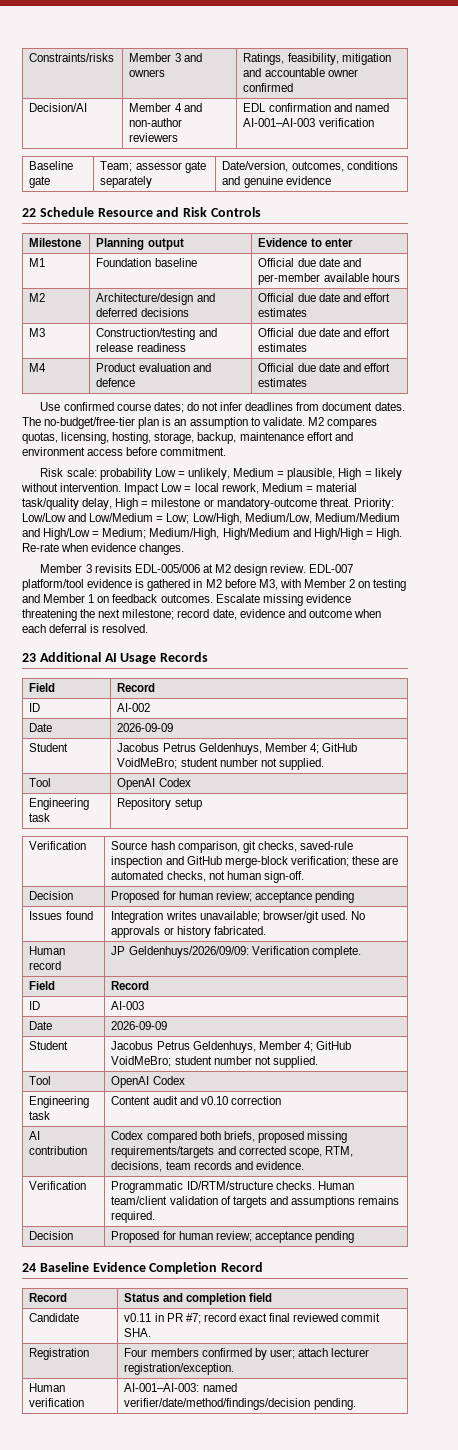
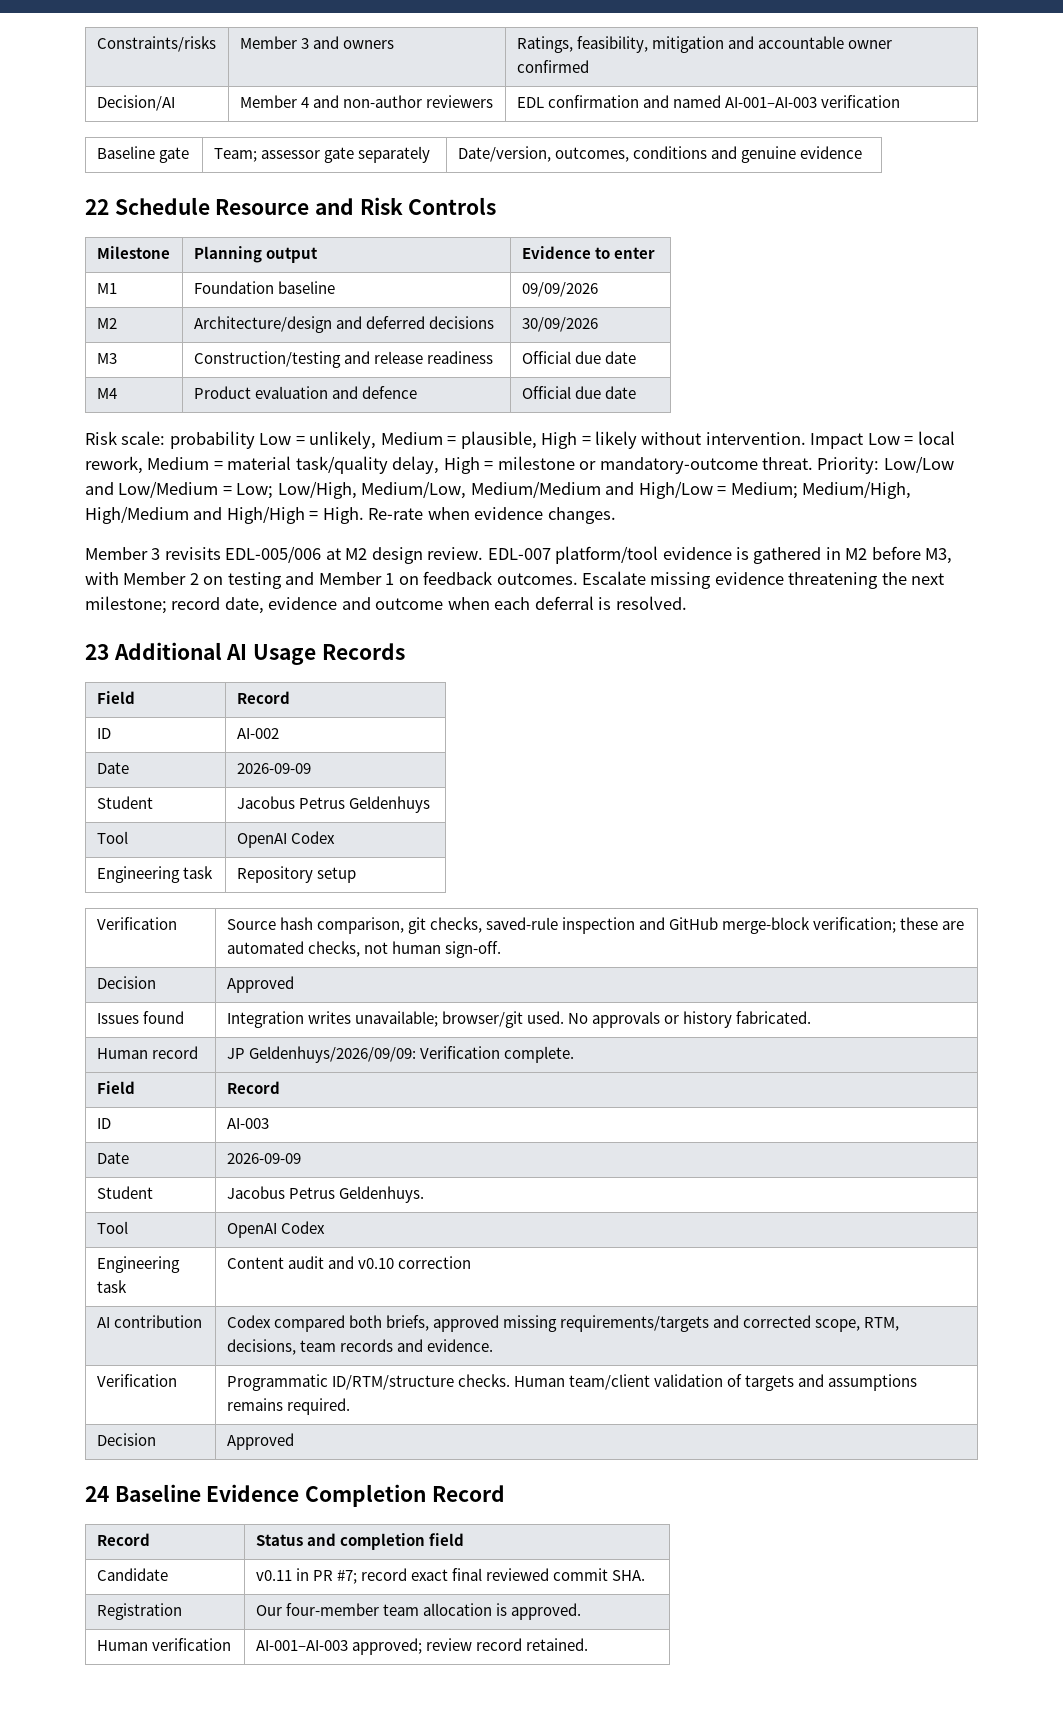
- M1 | Foundation baseline | Official due date and per-member available hours
+ M1 | Foundation baseline | 09/09/2026
- M2 | Architecture/design and deferred decisions | Official due date and effort estimates
+ M2 | Architecture/design and deferred decisions | 30/09/2026
- M3 | Construction/testing and release readiness | Official due date and effort estimates
+ M3 | Construction/testing and release readiness | Official due date
- M4 | Product evaluation and defence | Official due date and effort estimates
- Use confirmed course dates; do not infer deadlines from document dates. The no-budget/free-tier plan is an assumption to validate. M2 compares quotas, licensing, hosting, storage, backup, maintenance effort and environment access before commitment.
+ M4 | Product evaluation and defence | Official due date
  ID | AI-002
  Date | 2026-09-09
- Student | Jacobus Petrus Geldenhuys, Member 4; GitHub VoidMeBro; student number not supplied.
+ Student | Jacobus Petrus Geldenhuys
  Verification | Source hash comparison, git checks, saved-rule inspection and GitHub merge-block verification; these are automated checks, not human sign-off.
- Decision | Proposed for human review; acceptance pending
+ Decision | Approved
  ID | AI-003
  Date | 2026-09-09
- Student | Jacobus Petrus Geldenhuys, Member 4; GitHub VoidMeBro; student number not supplied.
+ Student | Jacobus Petrus Geldenhuys.
- AI contribution | Codex compared both briefs, proposed missing requirements/targets and corrected scope, RTM, decisions, team records and evidence.
+ AI contribution | Codex compared both briefs, approved missing requirements/targets and corrected scope, RTM, decisions, team records and evidence.
  Verification | Programmatic ID/RTM/structure checks. Human team/client validation of targets and assumptions remains required.
- Decision | Proposed for human review; acceptance pending
+ Decision | Approved
- Registration | Four members confirmed by user; attach lecturer registration/exception.
- Human verification | AI-001–AI-003: named verifier/date/method/findings/decision pending.
+ Registration | Our four-member team allocation is approved.
+ Human verification | AI-001–AI-003 approved; review record retained.

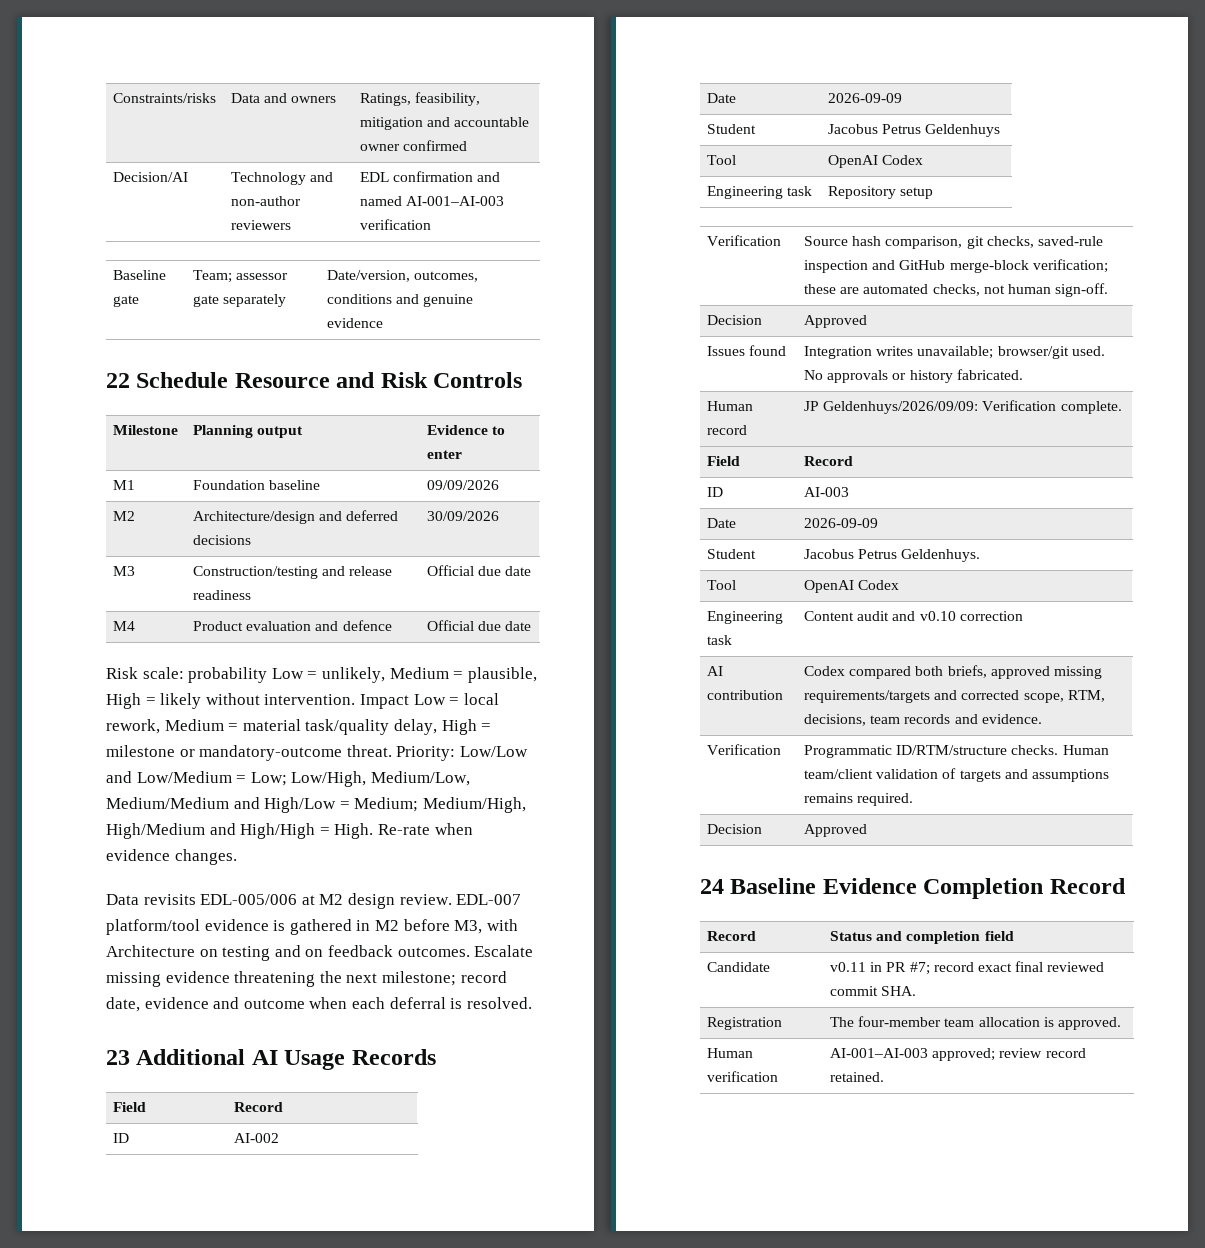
- Constraints/risks | Member 3 and owners | Ratings, feasibility, mitigation and accountable owner confirmed
+ Constraints/risks | Data and owners | Ratings, feasibility, mitigation and accountable owner confirmed
- Decision/AI | Member 4 and non-author reviewers | EDL confirmation and named AI-001–AI-003 verification
+ Decision/AI | Technology and non-author reviewers | EDL confirmation and named AI-001–AI-003 verification
- Member 3 revisits EDL-005/006 at M2 design review.
+ Data revisits EDL-005/006 at M2 design review.
- EDL-007 platform/tool evidence is gathered in M2 before M3, with Member 2 on testing and Member 1 on feedback outcomes.
+ EDL-007 platform/tool evidence is gathered in M2 before M3, with Architecture on testing and on feedback outcomes.
- Registration | Our four-member team allocation is approved.
+ Registration | The four-member team allocation is approved.

